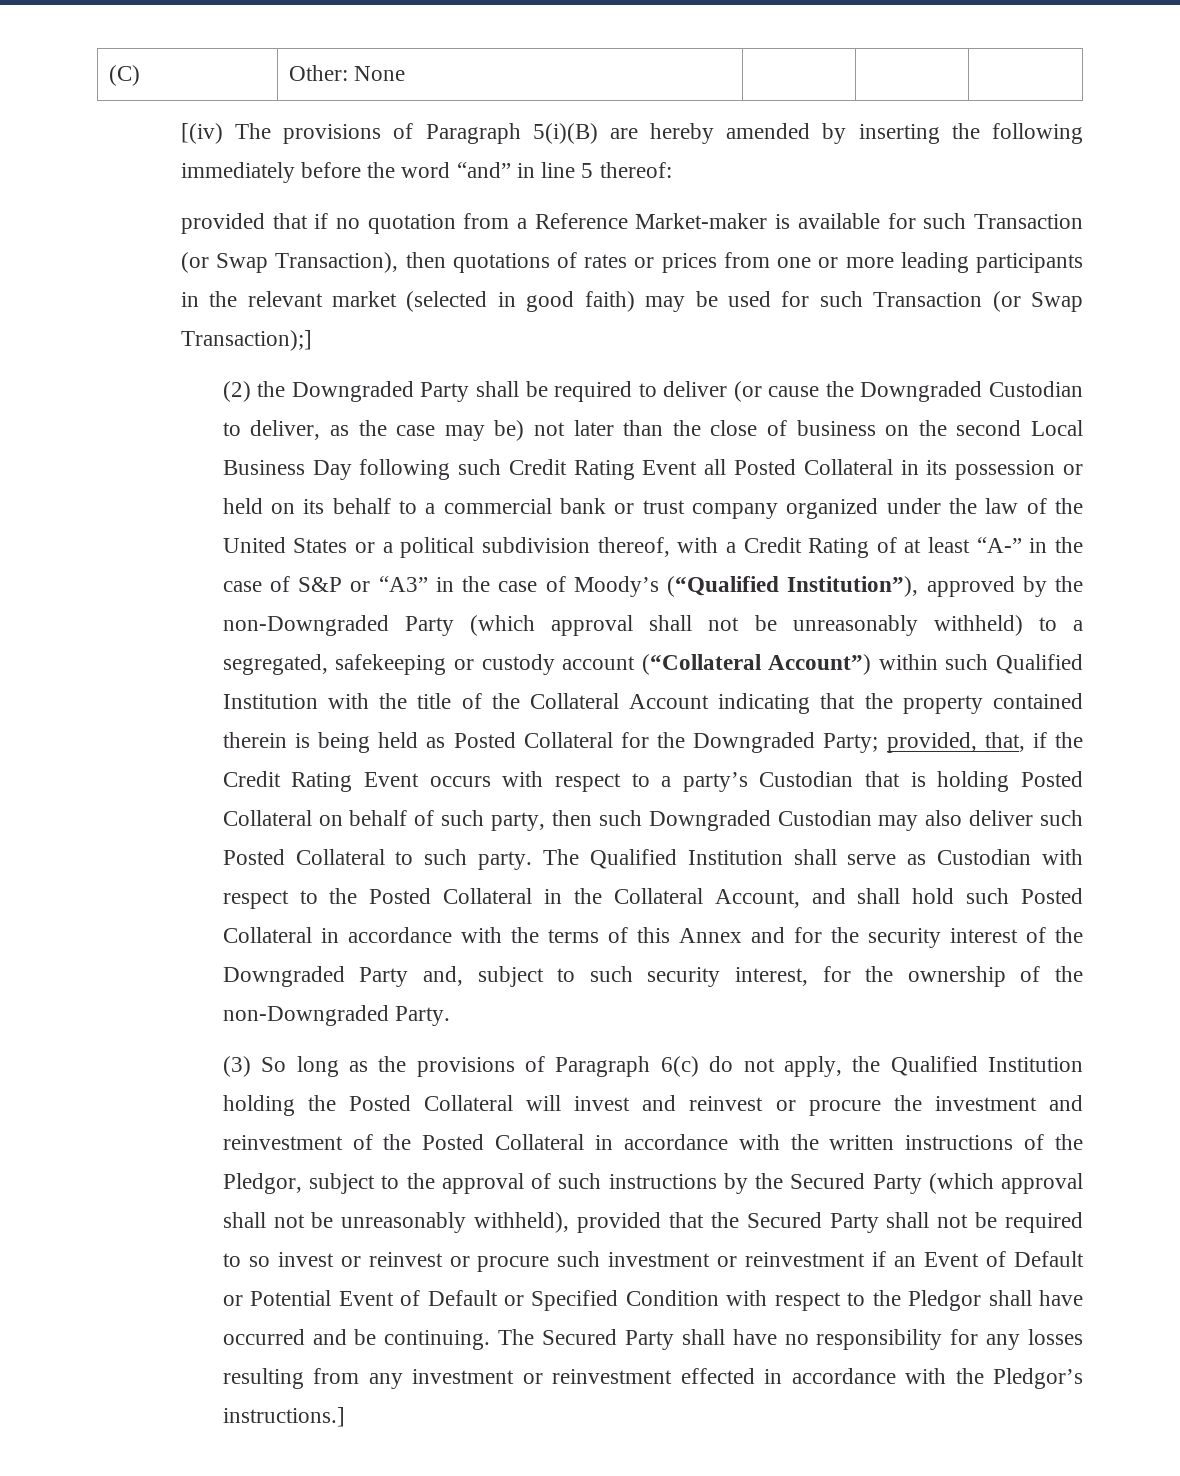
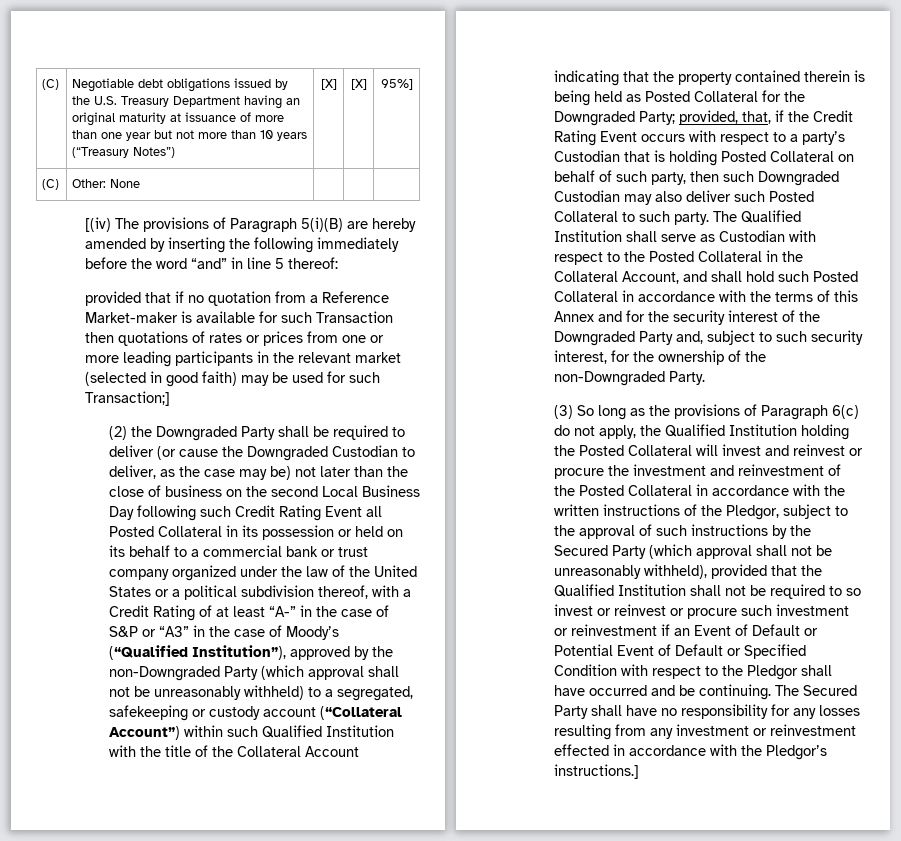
+ (C) | Negotiable debt obligations issued by the U.S. Treasury Department having an original maturity at issuance of more than one year but not more than 10 years (“Treasury Notes”) | [X] | [X] | 95%]
- provided that if no quotation from a Reference Market-maker is available for such Transaction (or Swap Transaction), then quotations of rates or prices from one or more leading participants in the relevant market (selected in good faith) may be used for such Transaction (or Swap Transaction);]
+ provided that if no quotation from a Reference Market-maker is available for such Transaction then quotations of rates or prices from one or more leading participants in the relevant market (selected in good faith) may be used for such Transaction;]
- (3) So long as the provisions of Paragraph 6(c) do not apply, the Qualified Institution holding the Posted Collateral will invest and reinvest or procure the investment and reinvestment of the Posted Collateral in accordance with the written instructions of the Pledgor, subject to the approval of such instructions by the Secured Party (which approval shall not be unreasonably withheld), provided that the Secured Party shall not be required to so invest or reinvest or procure such investment or reinvestment if an Event of Default or Potential Event of Default or Specified Condition with respect to the Pledgor shall have occurred and be continuing.
+ (3) So long as the provisions of Paragraph 6(c) do not apply, the Qualified Institution holding the Posted Collateral will invest and reinvest or procure the investment and reinvestment of the Posted Collateral in accordance with the written instructions of the Pledgor, subject to the approval of such instructions by the Secured Party (which approval shall not be unreasonably withheld), provided that the Qualified Institution shall not be required to so invest or reinvest or procure such investment or reinvestment if an Event of Default or Potential Event of Default or Specified Condition with respect to the Pledgor shall have occurred and be continuing.

